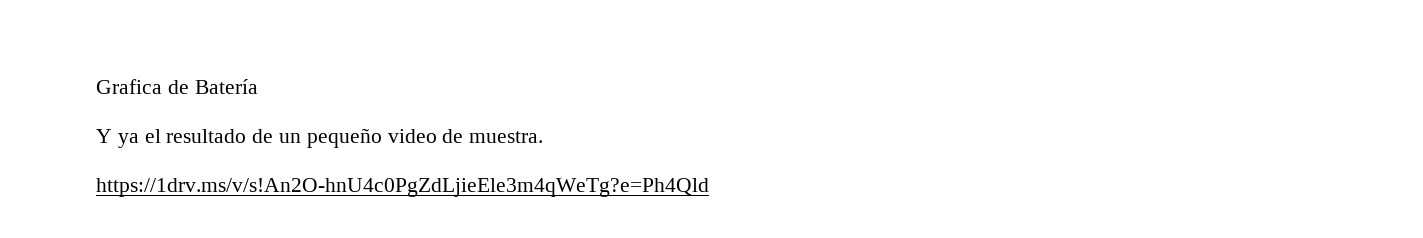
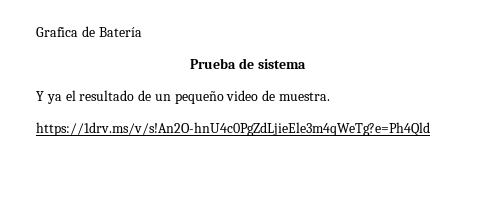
+ Prueba de sistema

